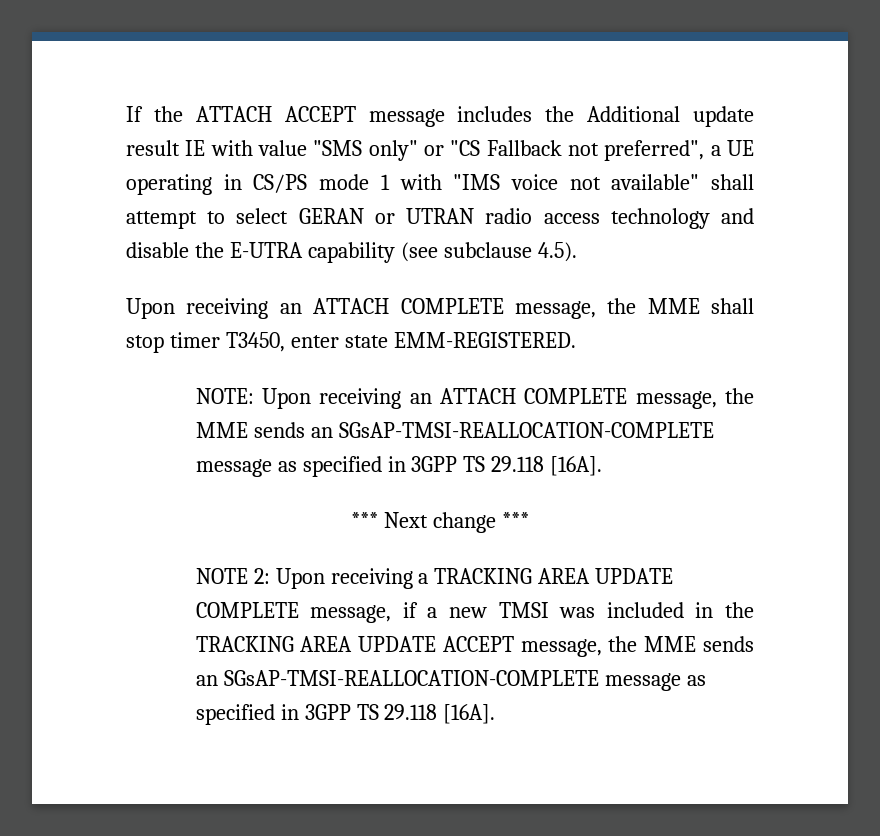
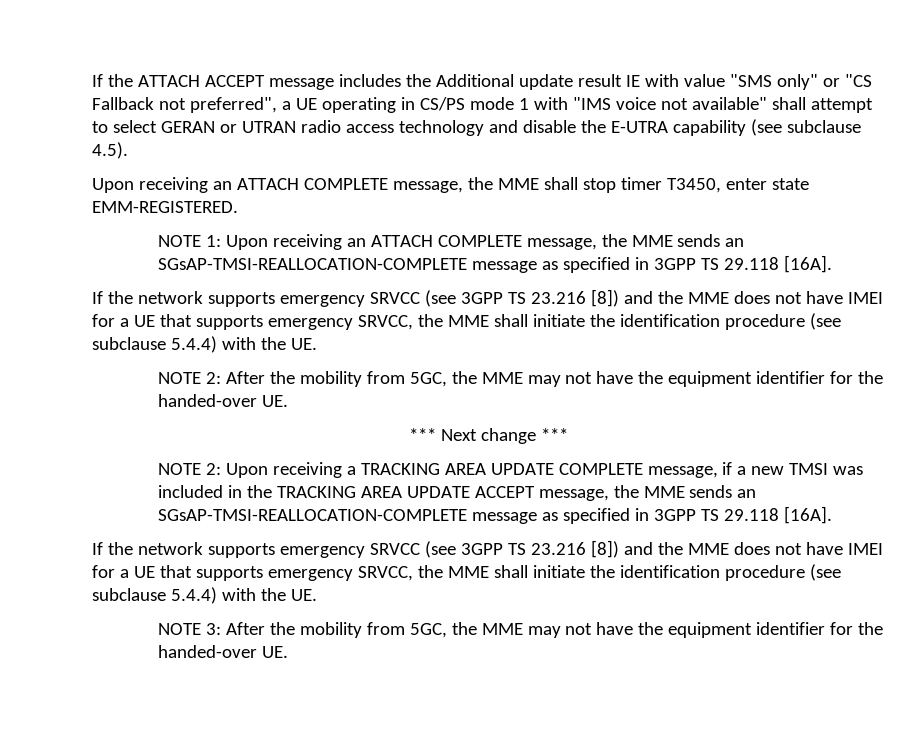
- NOTE: Upon receiving an ATTACH COMPLETE message, the MME sends an SGsAP-TMSI-REALLOCATION-COMPLETE message as specified in 3GPP TS 29.118 [16A].
+ NOTE 1: Upon receiving an ATTACH COMPLETE message, the MME sends an SGsAP-TMSI-REALLOCATION-COMPLETE message as specified in 3GPP TS 29.118 [16A].
+ If the network supports emergency SRVCC (see 3GPP TS 23.216 [8]) and the MME does not have IMEI for a UE that supports emergency SRVCC, the MME shall initiate the identification procedure (see subclause 5.4.4) with the UE.
+ NOTE 2: After the mobility from 5GC, the MME may not have the equipment identifier for the handed-over UE.
  NOTE 2: Upon receiving a TRACKING AREA UPDATE COMPLETE message, if a new TMSI was included in the TRACKING AREA UPDATE ACCEPT message, the MME sends an SGsAP-TMSI-REALLOCATION-COMPLETE message as specified in 3GPP TS 29.118 [16A].
+ If the network supports emergency SRVCC (see 3GPP TS 23.216 [8]) and the MME does not have IMEI for a UE that supports emergency SRVCC, the MME shall initiate the identification procedure (see subclause 5.4.4) with the UE.
+ NOTE 3: After the mobility from 5GC, the MME may not have the equipment identifier for the handed-over UE.

